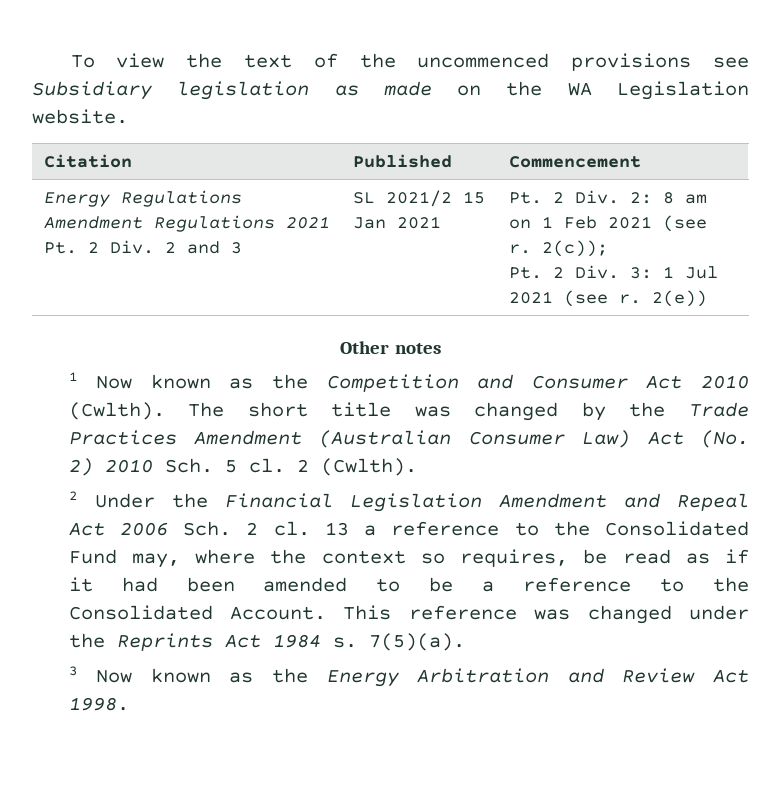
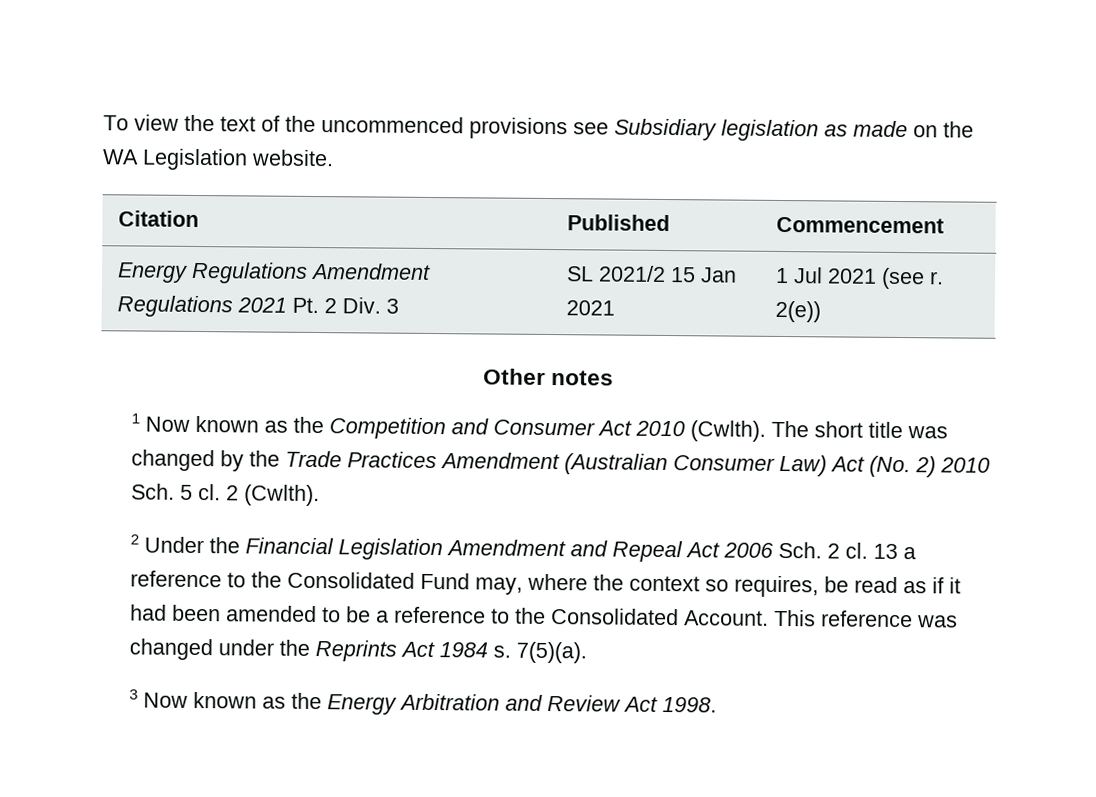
- Energy Regulations Amendment Regulations 2021 Pt. 2 Div. 2 and 3 | SL 2021/2 15 Jan 2021 | Pt. 2 Div. 2: 8 am on 1 Feb 2021 (see r. 2(c));
- Pt. 2 Div. 3: 1 Jul 2021 (see r. 2(e))
+ Energy Regulations Amendment Regulations 2021 Pt. 2 Div. 3 | SL 2021/2 15 Jan 2021 | 1 Jul 2021 (see r. 2(e))

